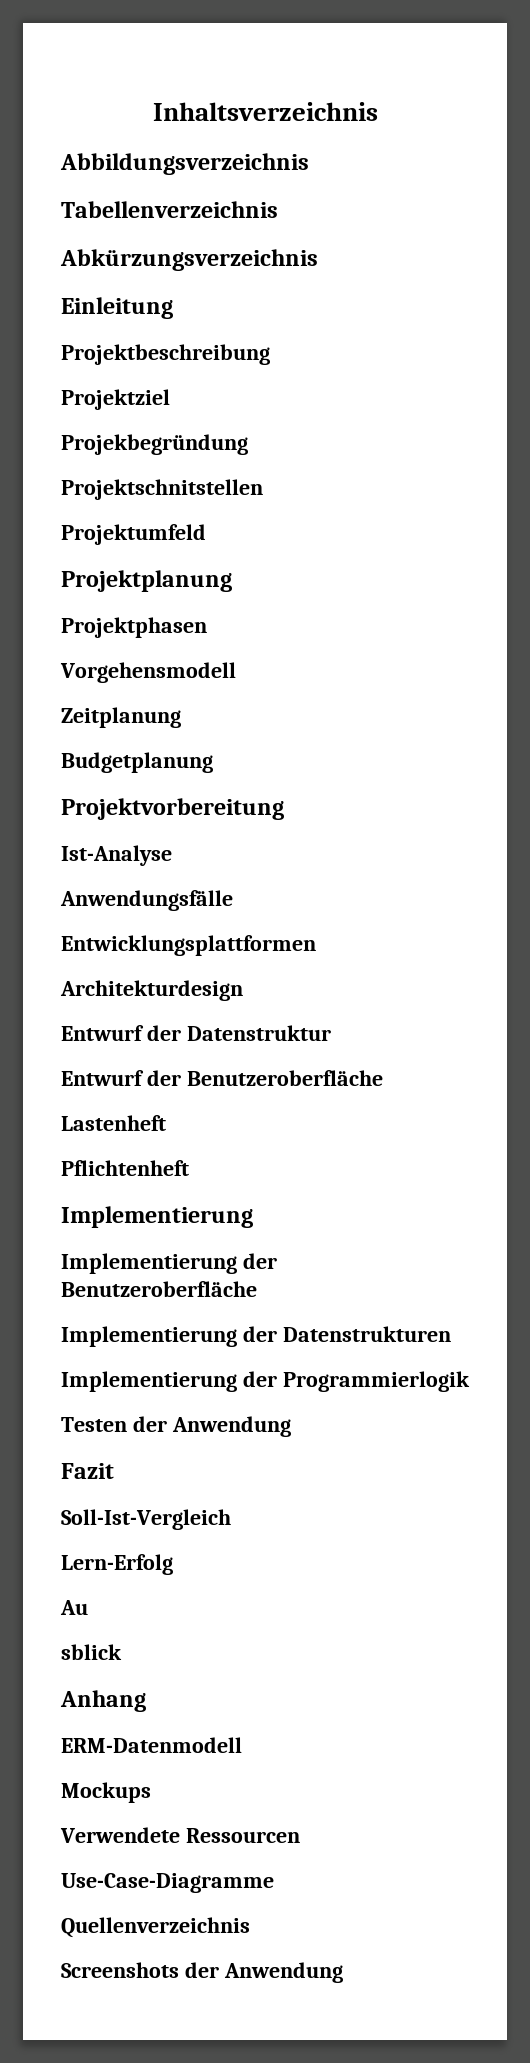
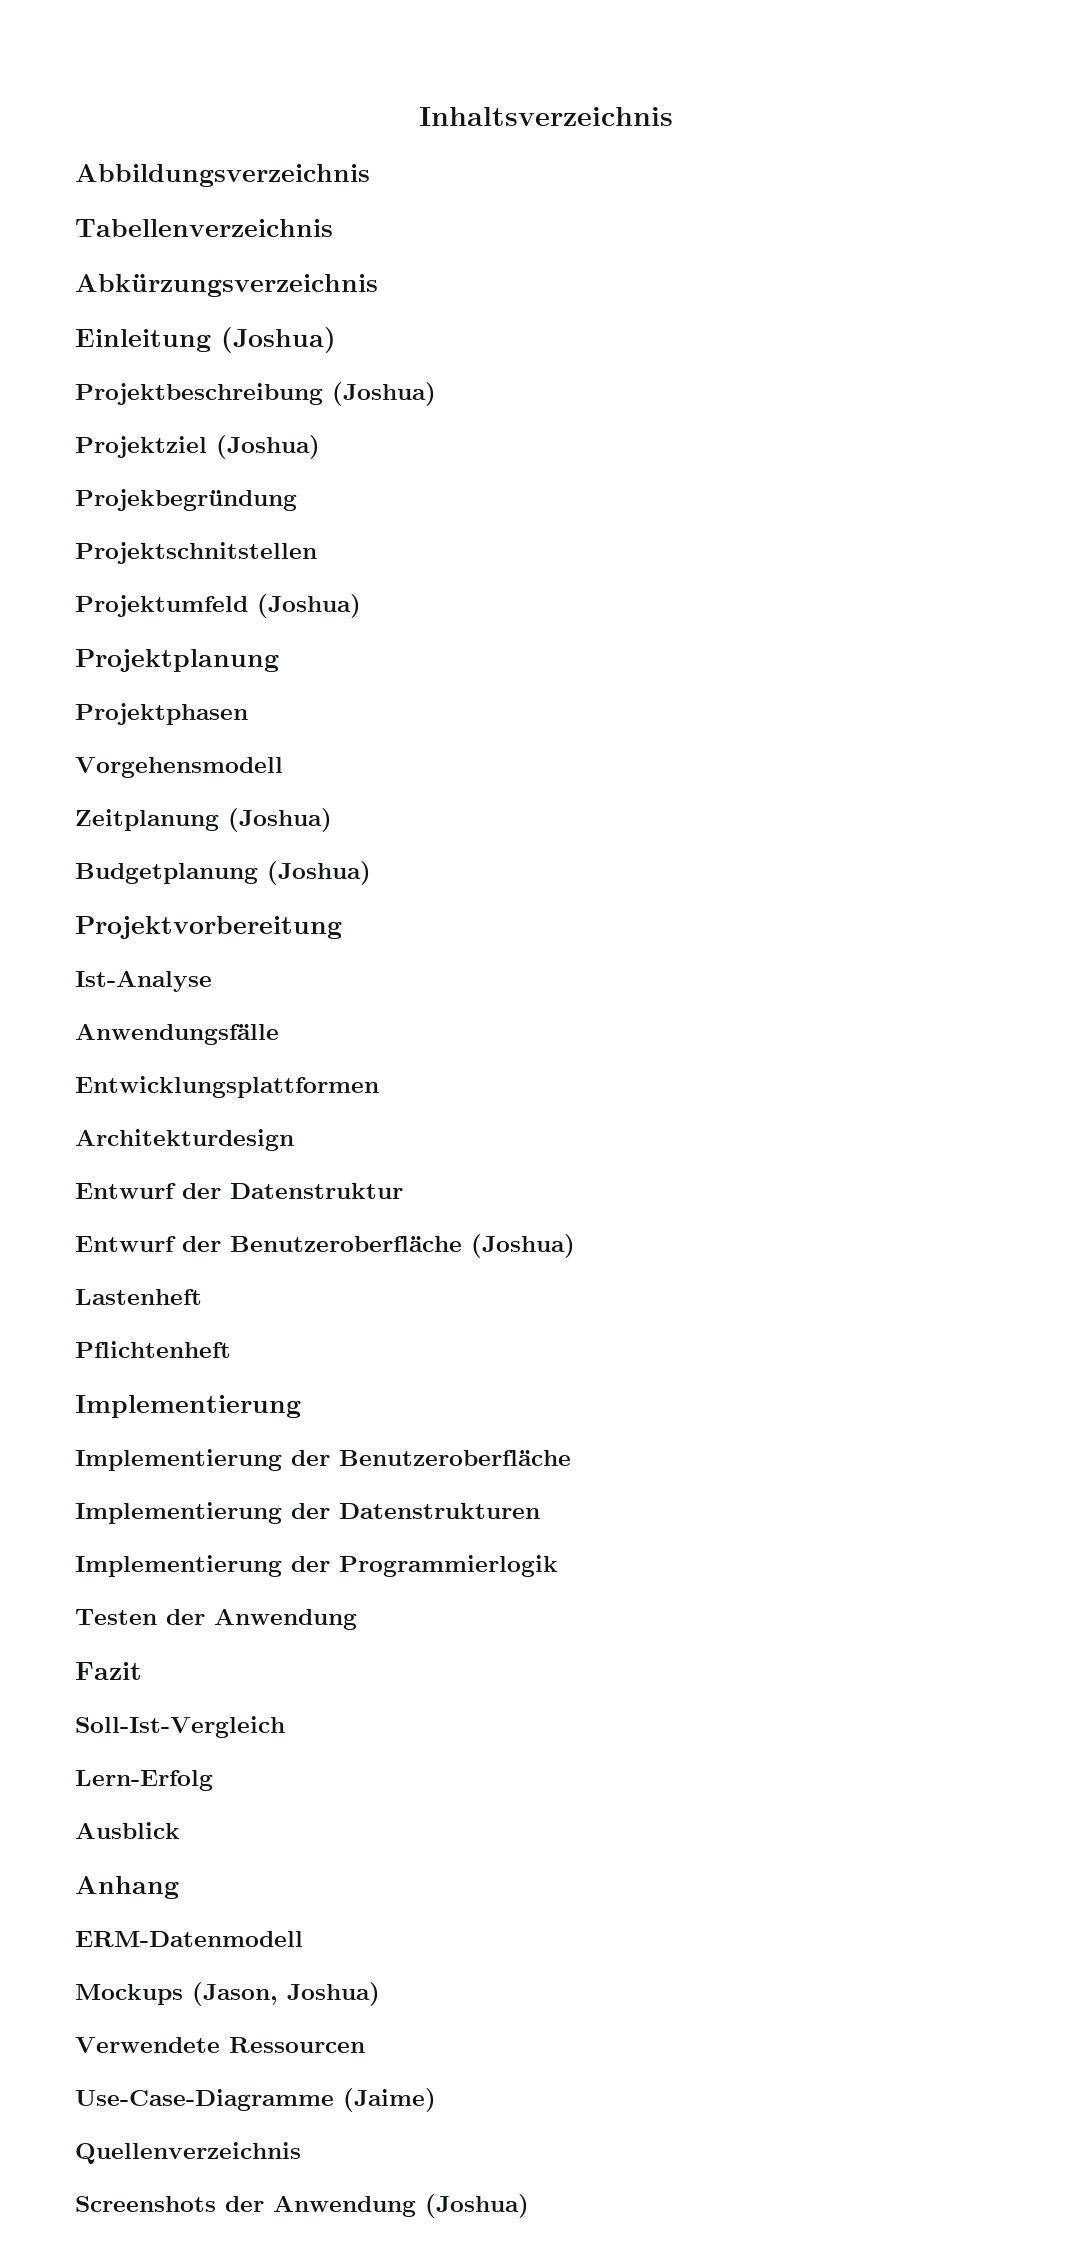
- Einleitung
+ Einleitung (Joshua)
- Projektbeschreibung
+ Projektbeschreibung (Joshua)
- Projektziel
+ Projektziel (Joshua)
- Projektumfeld
+ Projektumfeld (Joshua)
- Zeitplanung
+ Zeitplanung (Joshua)
- Budgetplanung
+ Budgetplanung (Joshua)
- Entwurf der Benutzeroberfläche
+ Entwurf der Benutzeroberfläche (Joshua)
- Au
- sblick
+ Ausblick
- Mockups
+ Mockups (Jason, Joshua)
- Use-Case-Diagramme
+ Use-Case-Diagramme (Jaime)
- Screenshots der Anwendung
+ Screenshots der Anwendung (Joshua)

